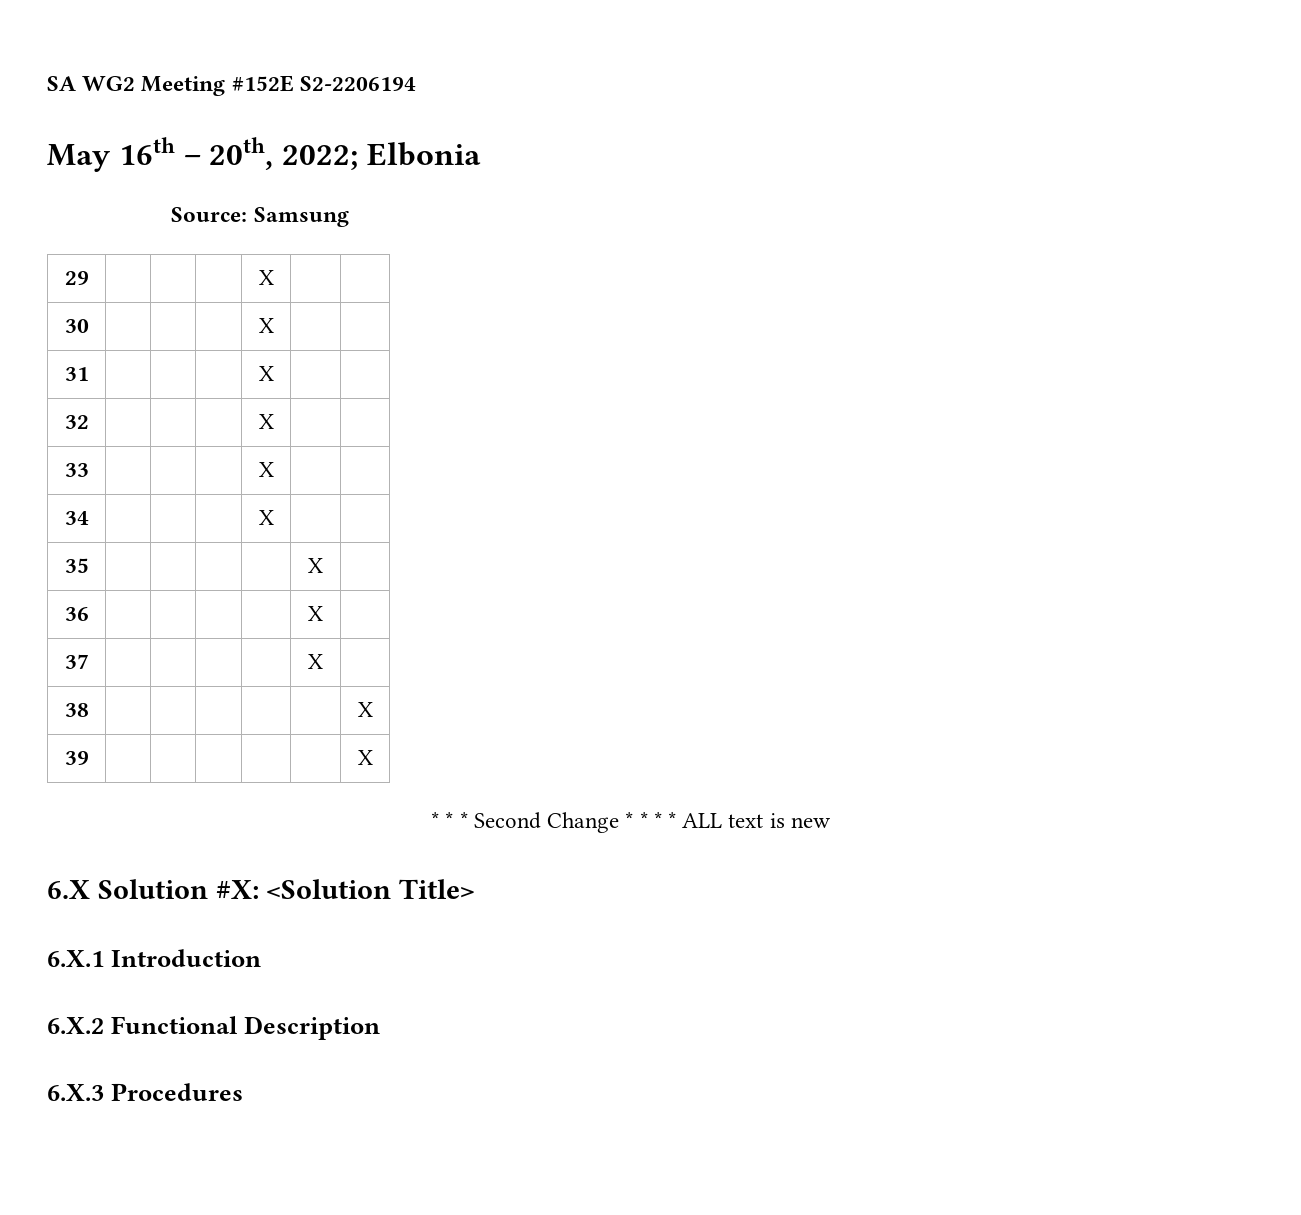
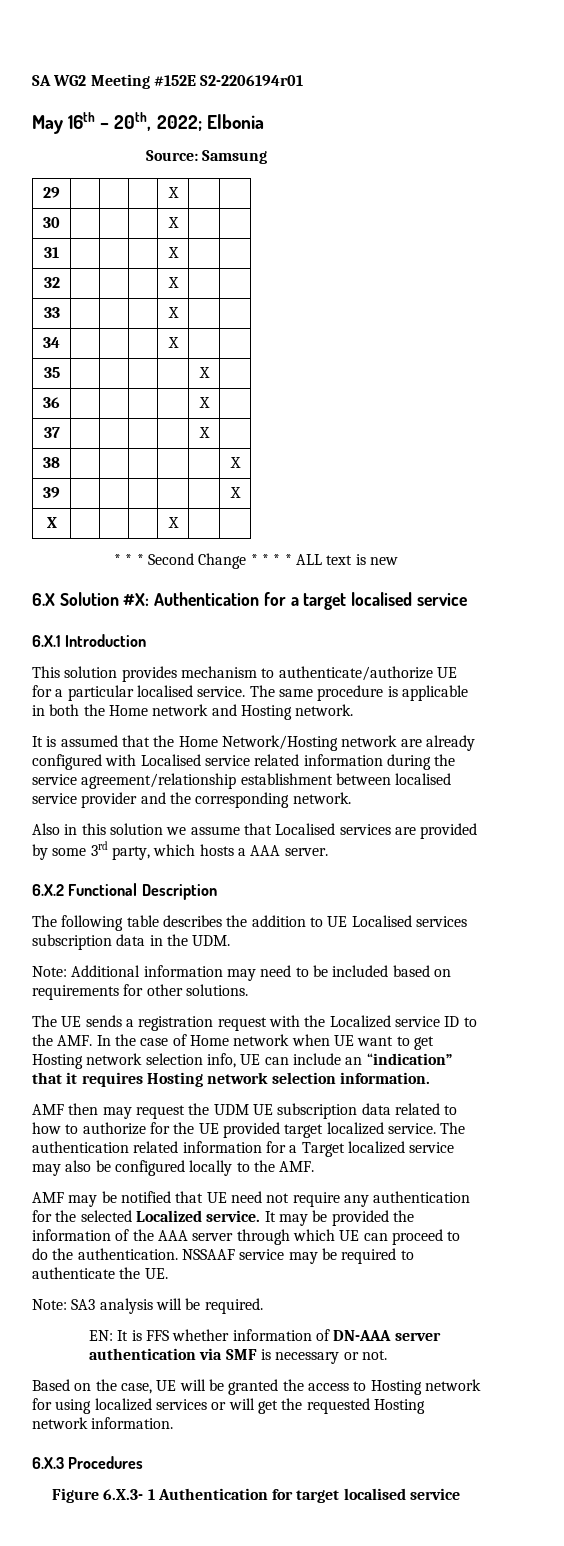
- SA WG2 Meeting #152E S2-2206194
+ SA WG2 Meeting #152E S2-2206194r01
+ X | | | | X | |
- 6.X Solution #X: <Solution Title>
+ 6.X Solution #X: Authentication for a target localised service
  6.X.1 Introduction
+ This solution provides mechanism to authenticate/authorize UE for a particular localised service. The same procedure is applicable in both the Home network and Hosting network.
+ It is assumed that the Home Network/Hosting network are already configured with Localised service related information during the service agreement/relationship establishment between localised service provider and the corresponding network.
+ Also in this solution we assume that Localised services are provided by some 3rd party, which hosts a AAA server.
  6.X.2 Functional Description
+ The following table describes the addition to UE Localised services subscription data in the UDM.
+ Note: Additional information may need to be included based on requirements for other solutions.
+ The UE sends a registration request with the Localized service ID to the AMF. In the case of Home network when UE want to get Hosting network selection info, UE can include an “indication” that it requires Hosting network selection information.
+ AMF then may request the UDM UE subscription data related to how to authorize for the UE provided target localized service. The authentication related information for a Target localized service may also be configured locally to the AMF.
+ AMF may be notified that UE need not require any authentication for the selected Localized service. It may be provided the information of the AAA server through which UE can proceed to do the authentication. NSSAAF service may be required to authenticate the UE.
+ Note: SA3 analysis will be required.
+ EN: It is FFS whether information of DN-AAA server authentication via SMF is necessary or not.
+ Based on the case, UE will be granted the access to Hosting network for using localized services or will get the requested Hosting network information.
  6.X.3 Procedures
+ Figure 6.X.3- 1 Authentication for target localised service

